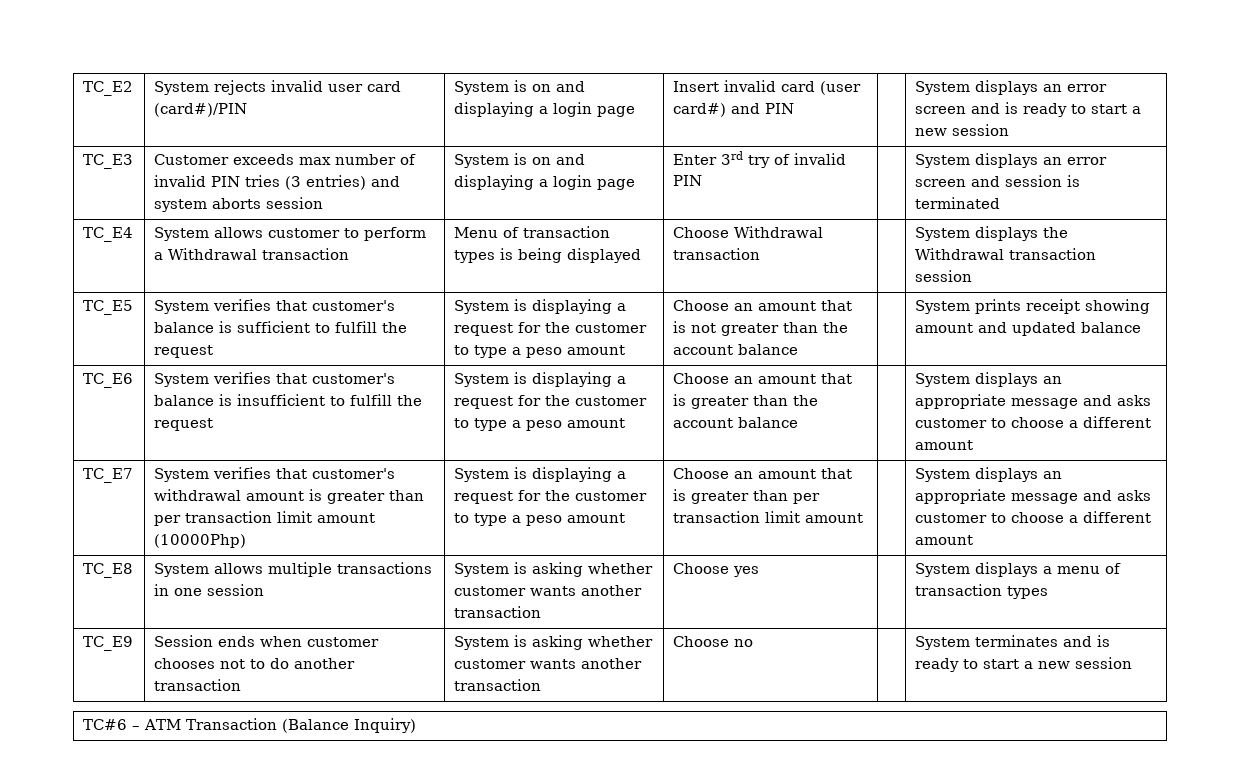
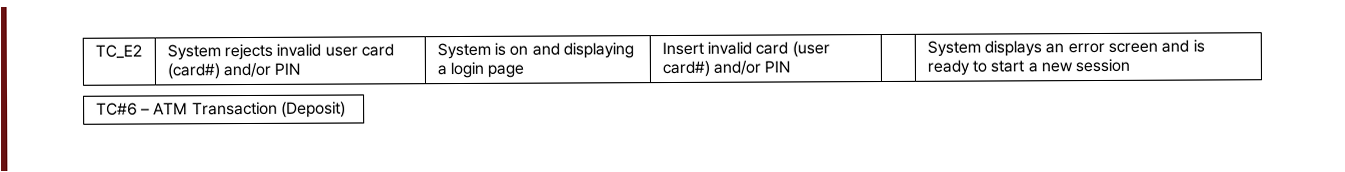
- TC_E2 | System rejects invalid user card (card#)/PIN | System is on and displaying a login page | Insert invalid card (user card#) and PIN | | System displays an error screen and is ready to start a new session
+ TC_E2 | System rejects invalid user card (card#) and/or PIN | System is on and displaying a login page | Insert invalid card (user card#) and/or PIN | | System displays an error screen and is ready to start a new session
- TC_E3 | Customer exceeds max number of invalid PIN tries (3 entries) and system aborts session | System is on and displaying a login page | Enter 3rd try of invalid PIN | | System displays an error screen and session is terminated
- TC_E4 | System allows customer to perform a Withdrawal transaction | Menu of transaction types is being displayed | Choose Withdrawal transaction | | System displays the Withdrawal transaction session
- TC_E5 | System verifies that customer's balance is sufficient to fulfill the request | System is displaying a request for the customer to type a peso amount | Choose an amount that is not greater than the account balance | | System prints receipt showing amount and updated balance
- TC_E6 | System verifies that customer's balance is insufficient to fulfill the request | System is displaying a request for the customer to type a peso amount | Choose an amount that is greater than the account balance | | System displays an appropriate message and asks customer to choose a different amount
- TC_E7 | System verifies that customer's withdrawal amount is greater than per transaction limit amount (10000Php) | System is displaying a request for the customer to type a peso amount | Choose an amount that is greater than per transaction limit amount | | System displays an appropriate message and asks customer to choose a different amount
- TC_E8 | System allows multiple transactions in one session | System is asking whether customer wants another transaction | Choose yes | | System displays a menu of transaction types
- TC_E9 | Session ends when customer chooses not to do another transaction | System is asking whether customer wants another transaction | Choose no | | System terminates and is ready to start a new session
- TC#6 – ATM Transaction (Balance Inquiry)
+ TC#6 – ATM Transaction (Deposit)

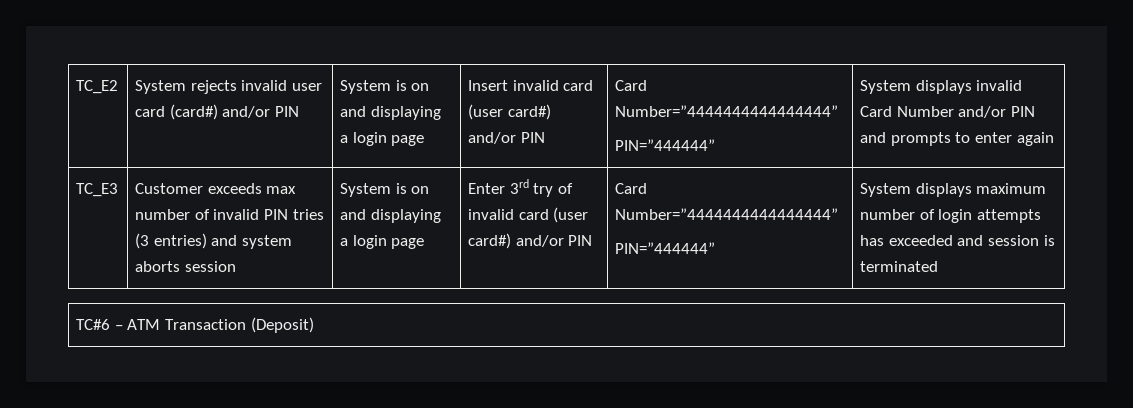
- TC_E2 | System rejects invalid user card (card#) and/or PIN | System is on and displaying a login page | Insert invalid card (user card#) and/or PIN | | System displays an error screen and is ready to start a new session
+ TC_E2 | System rejects invalid user card (card#) and/or PIN | System is on and displaying a login page | Insert invalid card (user card#) and/or PIN | Card Number=”4444444444444444”
+ PIN=”444444” | System displays invalid Card Number and/or PIN and prompts to enter again
+ TC_E3 | Customer exceeds max number of invalid PIN tries (3 entries) and system aborts session | System is on and displaying a login page | Enter 3rd try of invalid card (user card#) and/or PIN | Card Number=”4444444444444444”
+ PIN=”444444” | System displays maximum number of login attempts has exceeded and session is terminated

